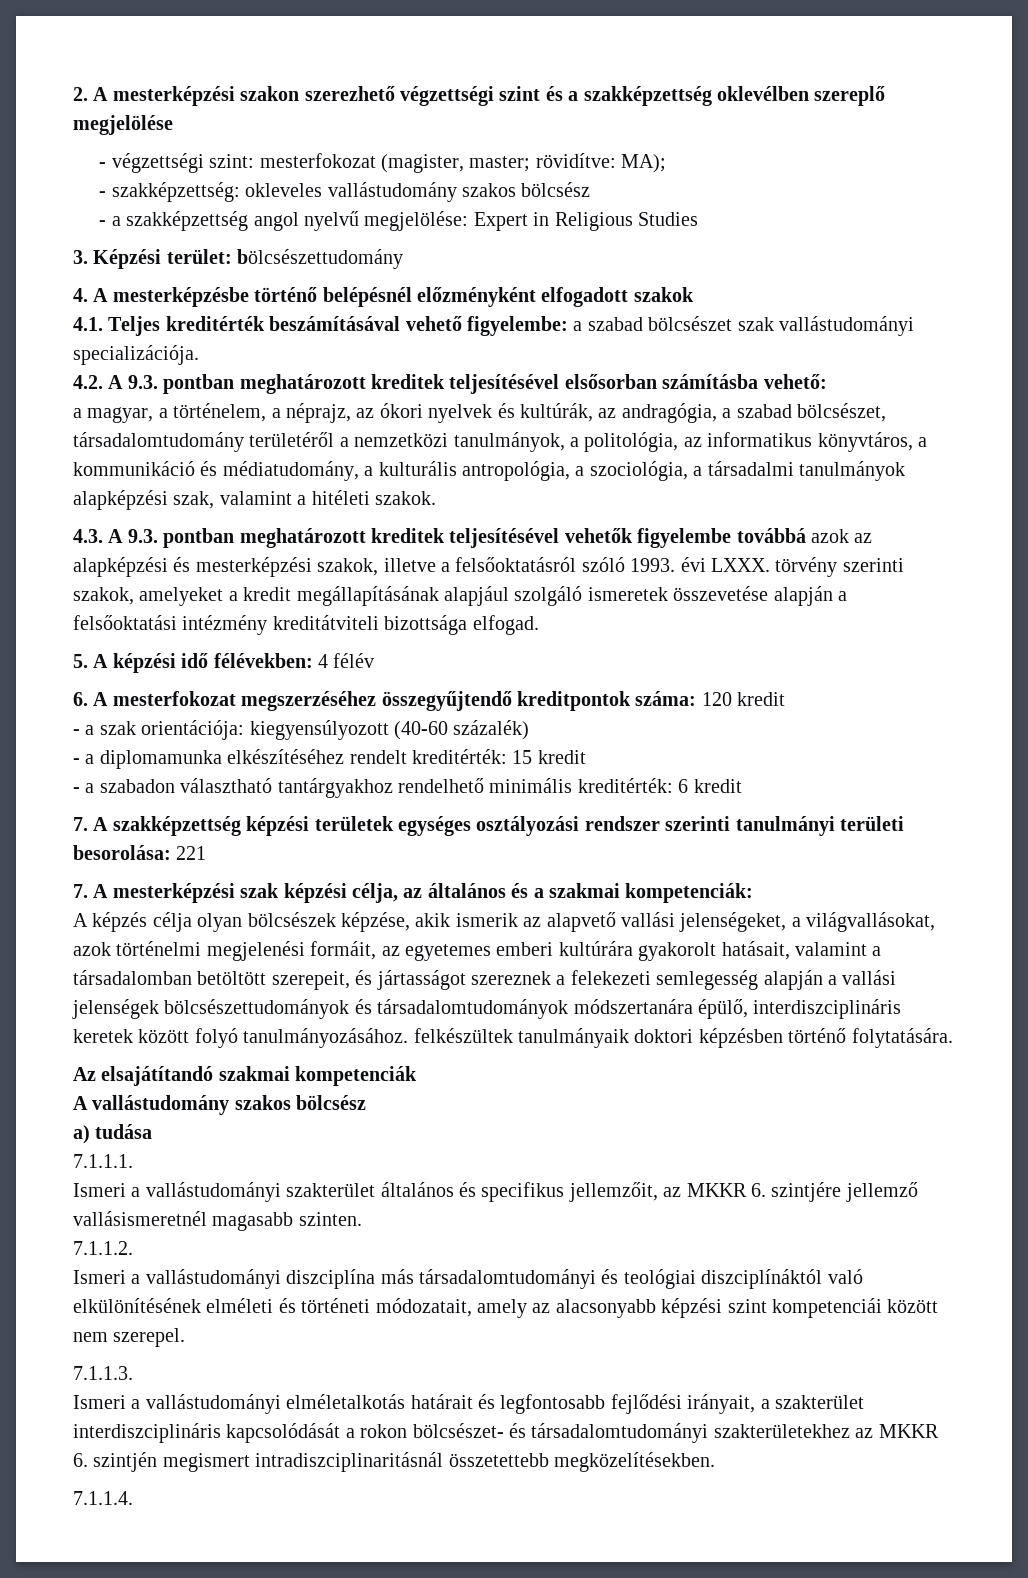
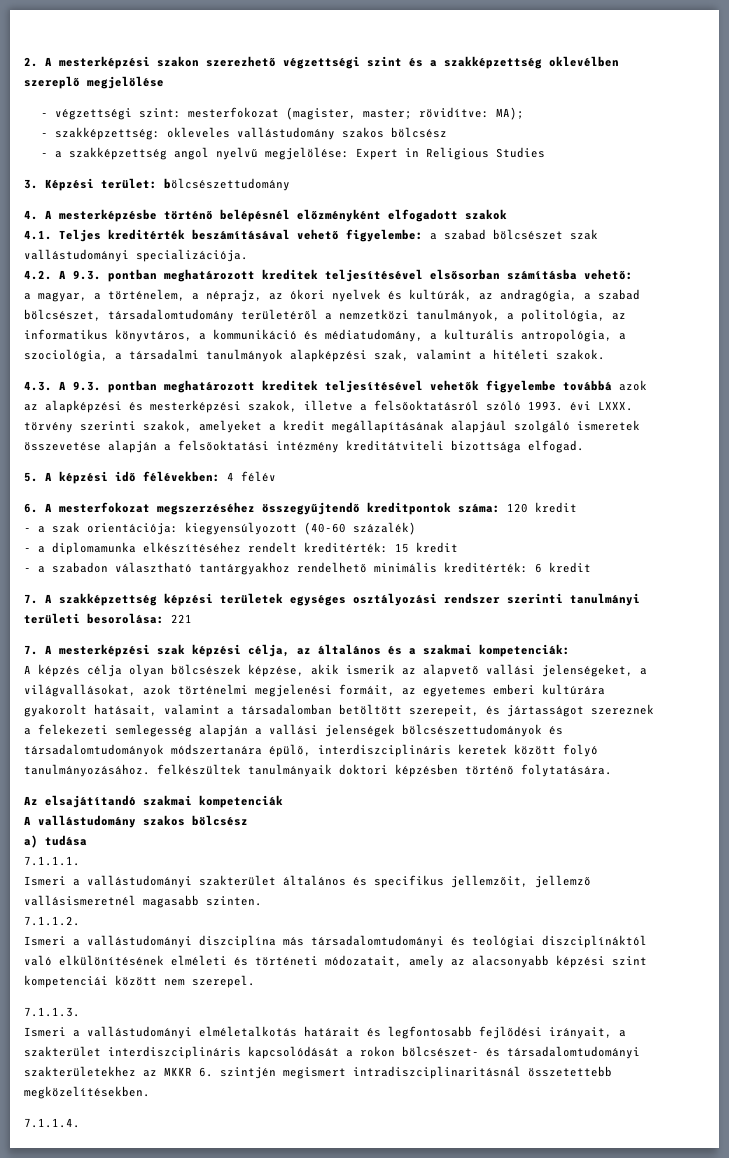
- Ismeri a vallástudományi szakterület általános és specifikus jellemzőit, az MKKR 6. szintjére jellemző vallásismeretnél magasabb szinten.
+ Ismeri a vallástudományi szakterület általános és specifikus jellemzőit, jellemző vallásismeretnél magasabb szinten.

